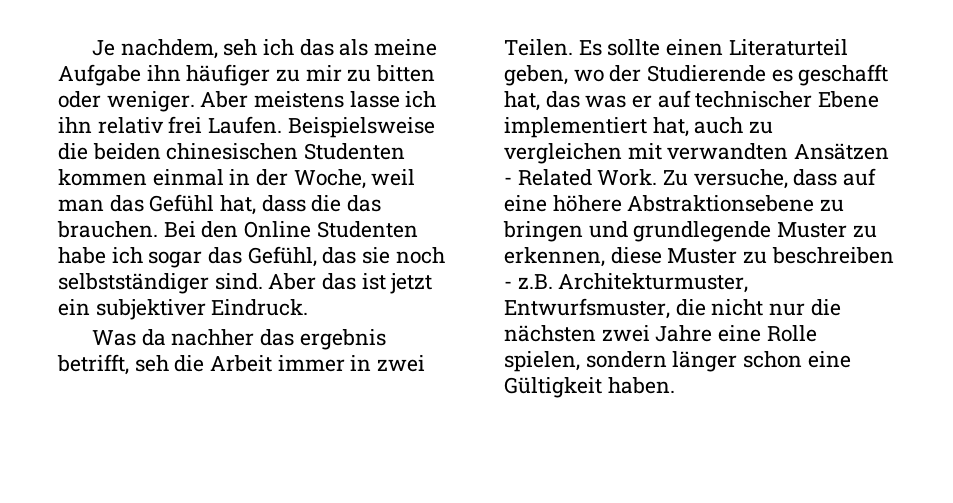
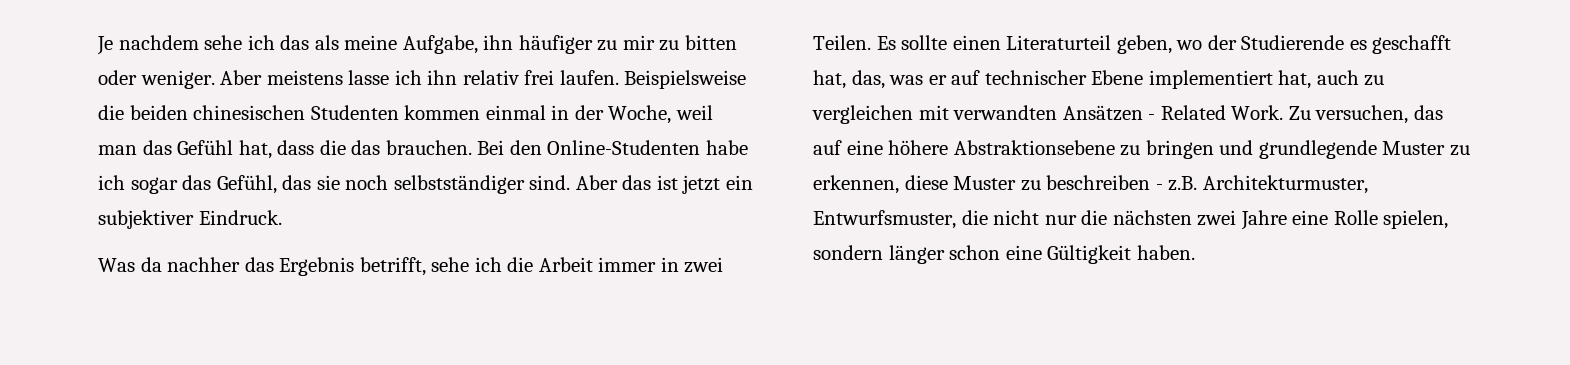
- Je nachdem, seh ich das als meine Aufgabe ihn häufiger zu mir zu bitten oder weniger.
+ Je nachdem sehe ich das als meine Aufgabe, ihn häufiger zu mir zu bitten oder weniger.
- Aber meistens lasse ich ihn relativ frei Laufen.
+ Aber meistens lasse ich ihn relativ frei laufen.
- Bei den Online Studenten habe ich sogar das Gefühl, das sie noch selbstständiger sind.
+ Bei den Online-Studenten habe ich sogar das Gefühl, das sie noch selbstständiger sind.
- Was da nachher das ergebnis betrifft, seh die Arbeit immer in zwei Teilen.
+ Was da nachher das Ergebnis betrifft, sehe ich die Arbeit immer in zwei Teilen.
- Es sollte einen Literaturteil geben, wo der Studierende es geschafft hat, das was er auf technischer Ebene implementiert hat, auch zu vergleichen mit verwandten Ansätzen - Related Work.
+ Es sollte einen Literaturteil geben, wo der Studierende es geschafft hat, das, was er auf technischer Ebene implementiert hat, auch zu vergleichen mit verwandten Ansätzen - Related Work.
- Zu versuche, dass auf eine höhere Abstraktionsebene zu bringen und grundlegende Muster zu erkennen, diese Muster zu beschreiben - z.B. Architekturmuster, Entwurfsmuster, die nicht nur die nächsten zwei Jahre eine Rolle spielen, sondern länger schon eine Gültigkeit haben.
+ Zu versuchen, das auf eine höhere Abstraktionsebene zu bringen und grundlegende Muster zu erkennen, diese Muster zu beschreiben - z.B. Architekturmuster, Entwurfsmuster, die nicht nur die nächsten zwei Jahre eine Rolle spielen, sondern länger schon eine Gültigkeit haben.

